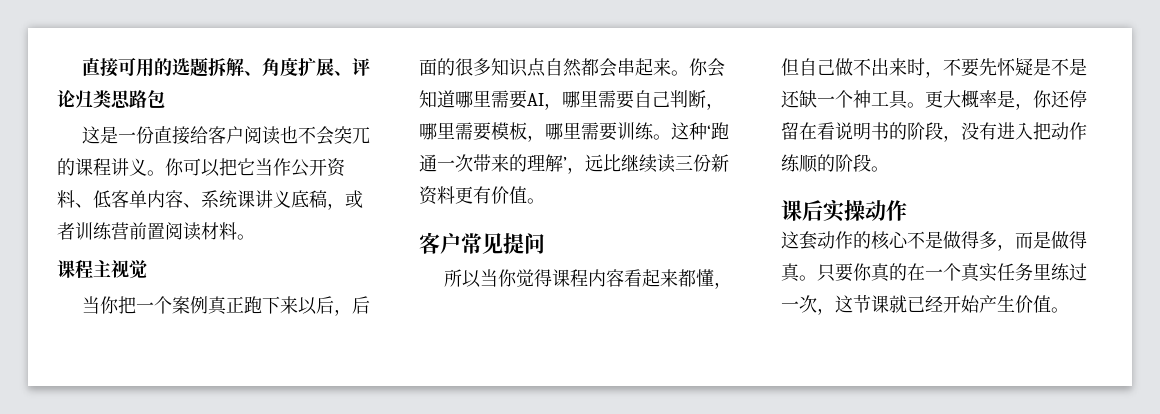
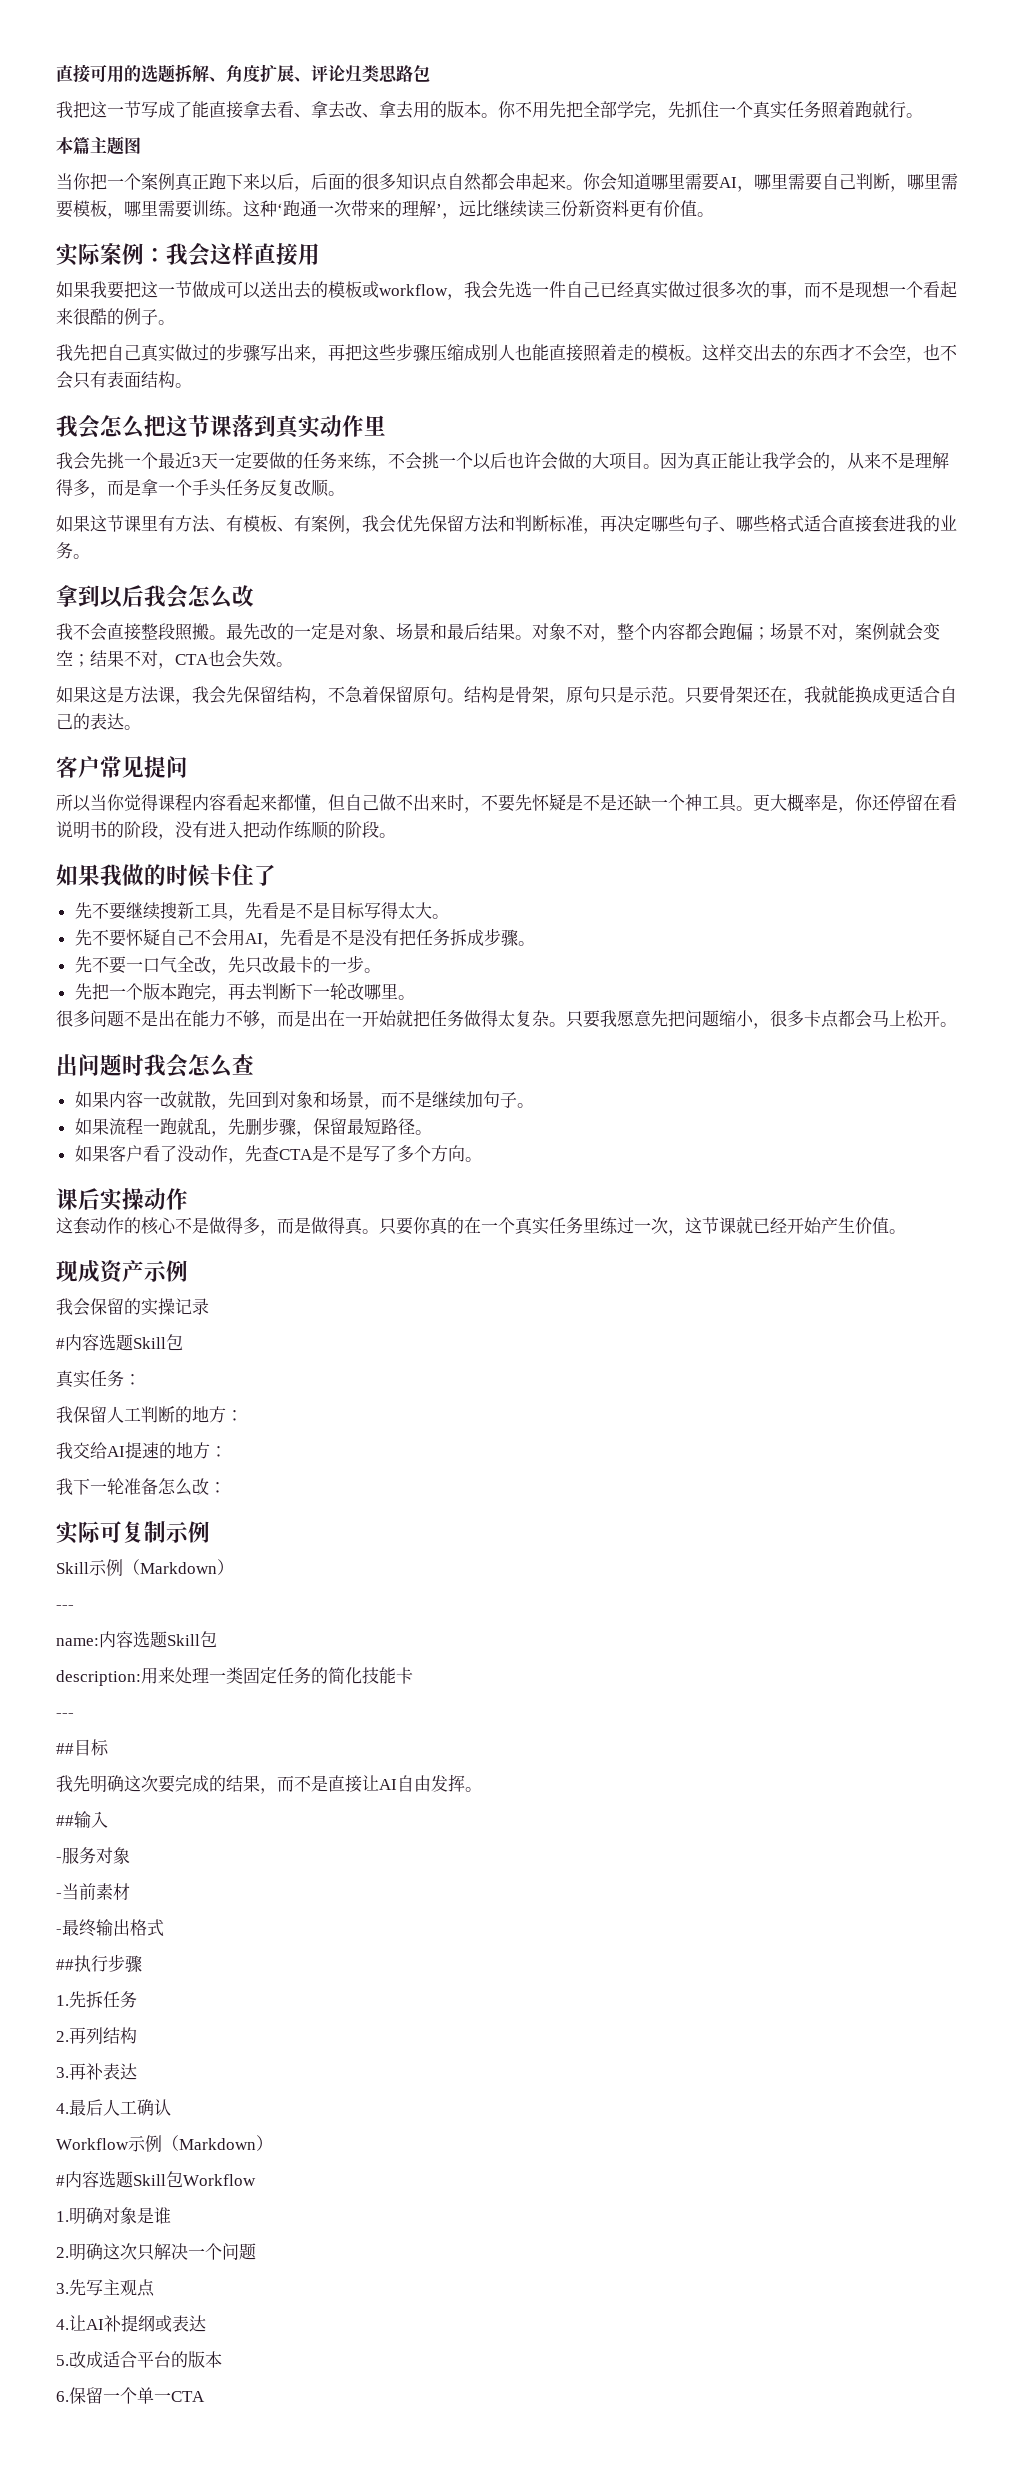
- 这是一份直接给客户阅读也不会突兀的课程讲义。你可以把它当作公开资料、低客单内容、系统课讲义底稿，或者训练营前置阅读材料。
- 课程主视觉
+ 我把这一节写成了能直接拿去看、拿去改、拿去用的版本。你不用先把全部学完，先抓住一个真实任务照着跑就行。
+ 本篇主题图
+ 实际案例：我会这样直接用
+ 如果我要把这一节做成可以送出去的模板或workflow，我会先选一件自己已经真实做过很多次的事，而不是现想一个看起来很酷的例子。
+ 我先把自己真实做过的步骤写出来，再把这些步骤压缩成别人也能直接照着走的模板。这样交出去的东西才不会空，也不会只有表面结构。
+ 我会怎么把这节课落到真实动作里
+ 我会先挑一个最近3天一定要做的任务来练，不会挑一个以后也许会做的大项目。因为真正能让我学会的，从来不是理解得多，而是拿一个手头任务反复改顺。
+ 如果这节课里有方法、有模板、有案例，我会优先保留方法和判断标准，再决定哪些句子、哪些格式适合直接套进我的业务。
+ 拿到以后我会怎么改
+ 我不会直接整段照搬。最先改的一定是对象、场景和最后结果。对象不对，整个内容都会跑偏；场景不对，案例就会变空；结果不对，CTA也会失效。
+ 如果这是方法课，我会先保留结构，不急着保留原句。结构是骨架，原句只是示范。只要骨架还在，我就能换成更适合自己的表达。
+ 如果我做的时候卡住了
+ 先不要继续搜新工具，先看是不是目标写得太大。
+ 先不要怀疑自己不会用AI，先看是不是没有把任务拆成步骤。
+ 先不要一口气全改，先只改最卡的一步。
+ 先把一个版本跑完，再去判断下一轮改哪里。
+ 很多问题不是出在能力不够，而是出在一开始就把任务做得太复杂。只要我愿意先把问题缩小，很多卡点都会马上松开。
+ 出问题时我会怎么查
+ 如果内容一改就散，先回到对象和场景，而不是继续加句子。
+ 如果流程一跑就乱，先删步骤，保留最短路径。
+ 如果客户看了没动作，先查CTA是不是写了多个方向。
+ 现成资产示例
+ 我会保留的实操记录
+ #内容选题Skill包
+ 真实任务：
+ 我保留人工判断的地方：
+ 我交给AI提速的地方：
+ 我下一轮准备怎么改：
+ 实际可复制示例
+ Skill示例（Markdown）
+ ---
+ name:内容选题Skill包
+ description:用来处理一类固定任务的简化技能卡
+ ---
+ ##目标
+ 我先明确这次要完成的结果，而不是直接让AI自由发挥。
+ ##输入
+ -服务对象
+ -当前素材
+ -最终输出格式
+ ##执行步骤
+ 1.先拆任务
+ 2.再列结构
+ 3.再补表达
+ 4.最后人工确认
+ Workflow示例（Markdown）
+ #内容选题Skill包Workflow
+ 1.明确对象是谁
+ 2.明确这次只解决一个问题
+ 3.先写主观点
+ 4.让AI补提纲或表达
+ 5.改成适合平台的版本
+ 6.保留一个单一CTA

